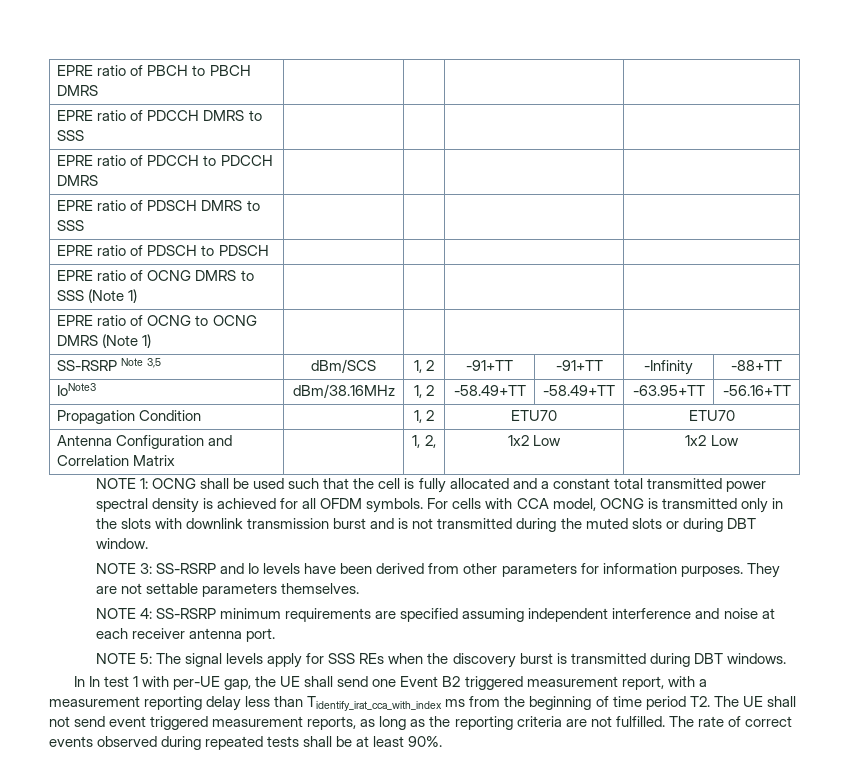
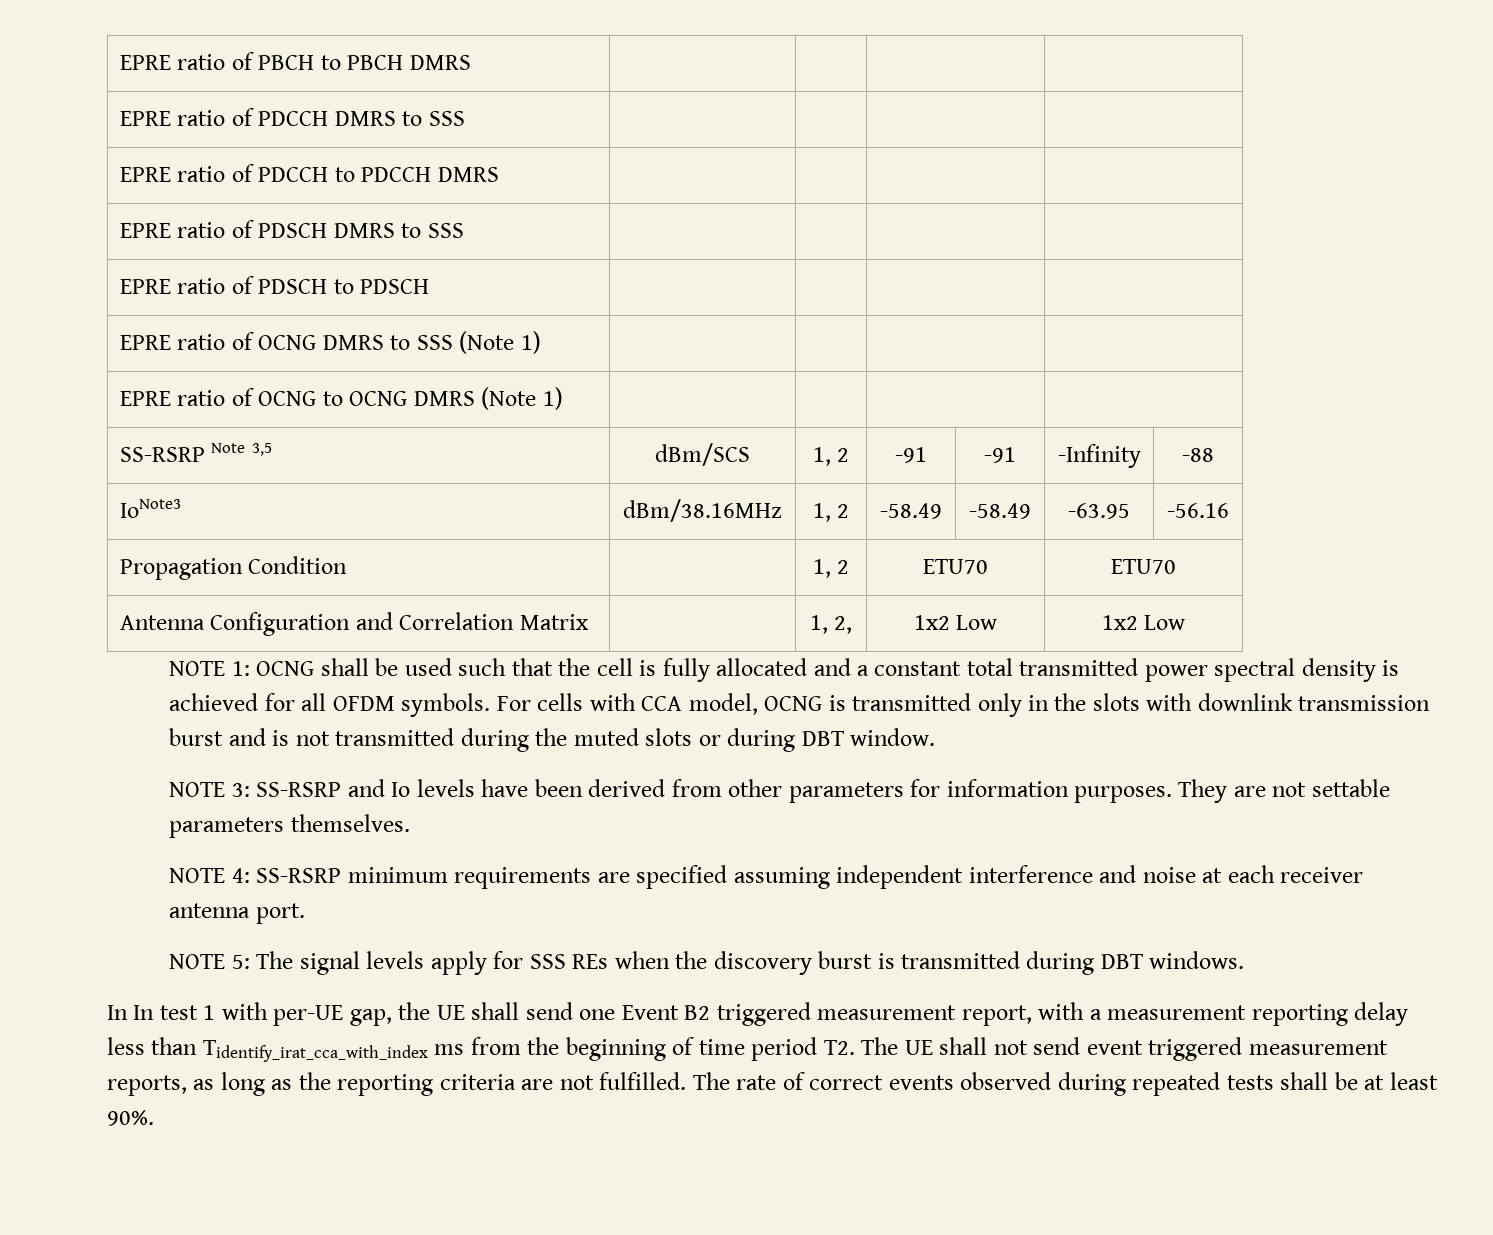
- SS-RSRP Note 3,5 | dBm/SCS | 1, 2 | -91+TT | -91+TT | -Infinity | -88+TT
+ SS-RSRP Note 3,5 | dBm/SCS | 1, 2 | -91 | -91 | -Infinity | -88
- IoNote3 | dBm/38.16MHz | 1, 2 | -58.49+TT | -58.49+TT | -63.95+TT | -56.16+TT
+ IoNote3 | dBm/38.16MHz | 1, 2 | -58.49 | -58.49 | -63.95 | -56.16

